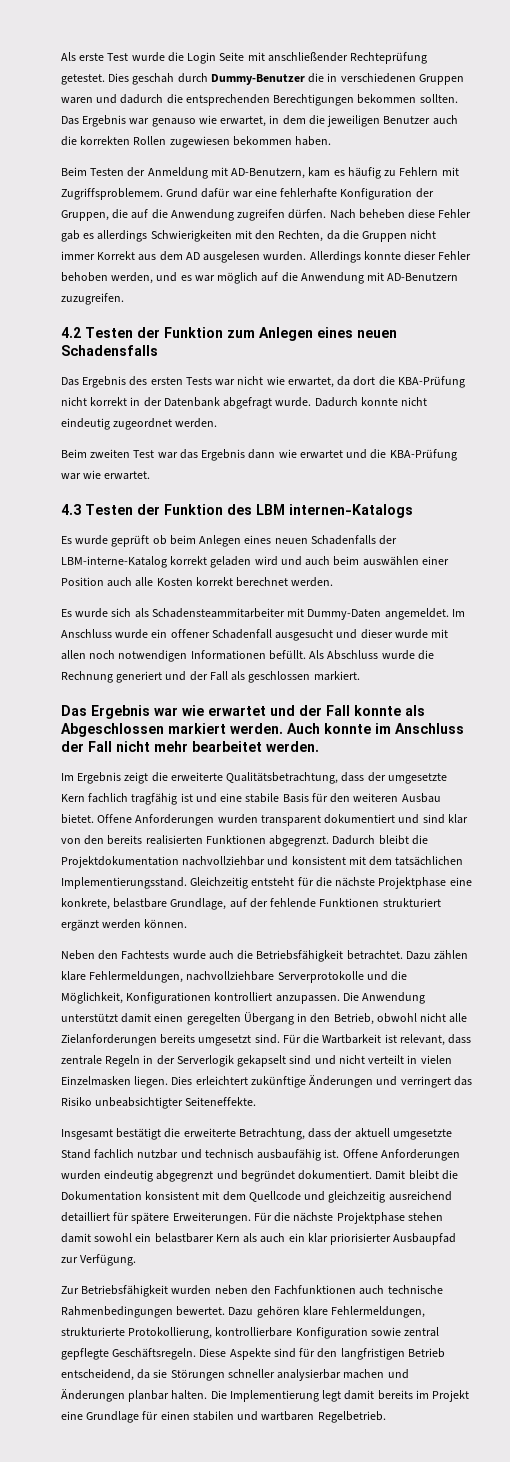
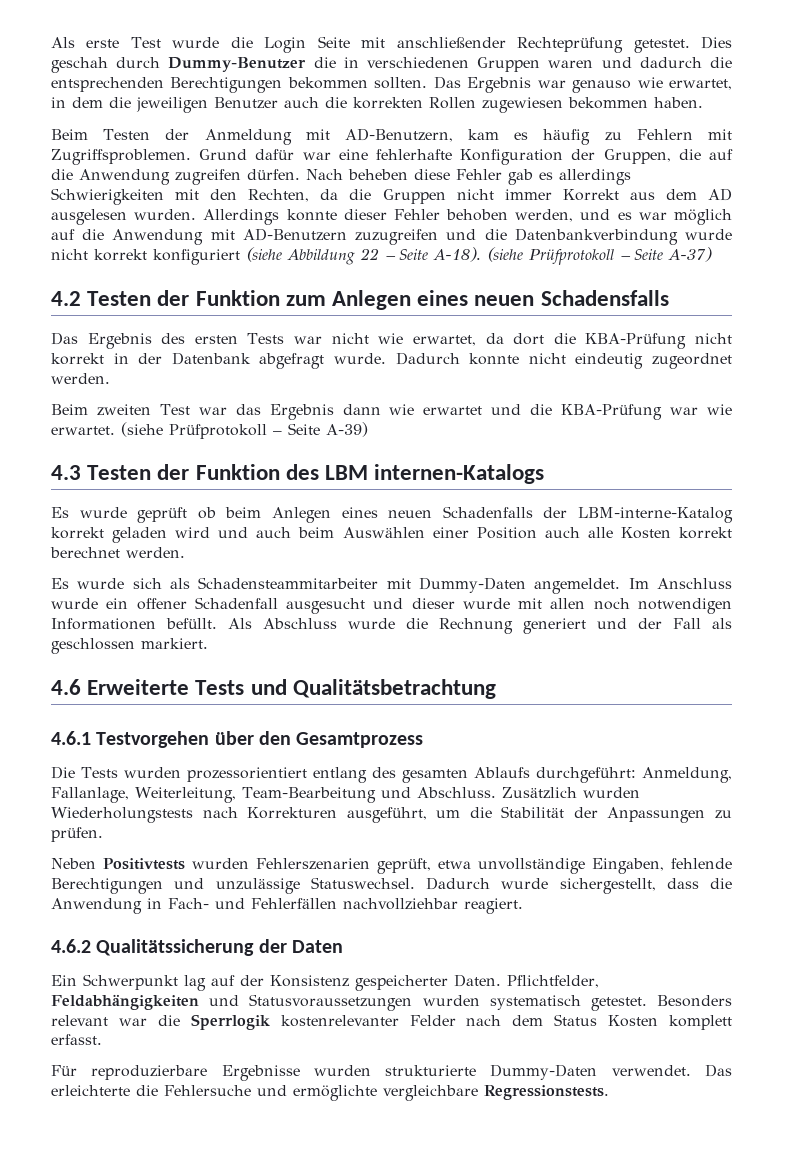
- Beim Testen der Anmeldung mit AD-Benutzern, kam es häufig zu Fehlern mit Zugriffsproblemem.
+ Beim Testen der Anmeldung mit AD-Benutzern, kam es häufig zu Fehlern mit Zugriffsproblemen.
- Allerdings konnte dieser Fehler behoben werden, und es war möglich auf die Anwendung mit AD-Benutzern zuzugreifen.
+ Allerdings konnte dieser Fehler behoben werden, und es war möglich auf die Anwendung mit AD-Benutzern zuzugreifen und die Datenbankverbindung wurde nicht korrekt konfiguriert (siehe Abbildung 22 – Seite A-18). (siehe Prüfprotokoll – Seite A-37)
+ (siehe Prüfprotokoll – Seite A-39)
- Es wurde geprüft ob beim Anlegen eines neuen Schadenfalls der LBM-interne-Katalog korrekt geladen wird und auch beim auswählen einer Position auch alle Kosten korrekt berechnet werden.
+ Es wurde geprüft ob beim Anlegen eines neuen Schadenfalls der LBM-interne-Katalog korrekt geladen wird und auch beim Auswählen einer Position auch alle Kosten korrekt berechnet werden.
- Das Ergebnis war wie erwartet und der Fall konnte als Abgeschlossen markiert werden. Auch konnte im Anschluss der Fall nicht mehr bearbeitet werden.
- Im Ergebnis zeigt die erweiterte Qualitätsbetrachtung, dass der umgesetzte Kern fachlich tragfähig ist und eine stabile Basis für den weiteren Ausbau bietet. Offene Anforderungen wurden transparent dokumentiert und sind klar von den bereits realisierten Funktionen abgegrenzt. Dadurch bleibt die Projektdokumentation nachvollziehbar und konsistent mit dem tatsächlichen Implementierungsstand. Gleichzeitig entsteht für die nächste Projektphase eine konkrete, belastbare Grundlage, auf der fehlende Funktionen strukturiert ergänzt werden können.
- Neben den Fachtests wurde auch die Betriebsfähigkeit betrachtet. Dazu zählen klare Fehlermeldungen, nachvollziehbare Serverprotokolle und die Möglichkeit, Konfigurationen kontrolliert anzupassen. Die Anwendung unterstützt damit einen geregelten Übergang in den Betrieb, obwohl nicht alle Zielanforderungen bereits umgesetzt sind. Für die Wartbarkeit ist relevant, dass zentrale Regeln in der Serverlogik gekapselt sind und nicht verteilt in vielen Einzelmasken liegen. Dies erleichtert zukünftige Änderungen und verringert das Risiko unbeabsichtigter Seiteneffekte.
- Insgesamt bestätigt die erweiterte Betrachtung, dass der aktuell umgesetzte Stand fachlich nutzbar und technisch ausbaufähig ist. Offene Anforderungen wurden eindeutig abgegrenzt und begründet dokumentiert. Damit bleibt die Dokumentation konsistent mit dem Quellcode und gleichzeitig ausreichend detailliert für spätere Erweiterungen. Für die nächste Projektphase stehen damit sowohl ein belastbarer Kern als auch ein klar priorisierter Ausbaupfad zur Verfügung.
- Zur Betriebsfähigkeit wurden neben den Fachfunktionen auch technische Rahmenbedingungen bewertet. Dazu gehören klare Fehlermeldungen, strukturierte Protokollierung, kontrollierbare Konfiguration sowie zentral gepflegte Geschäftsregeln. Diese Aspekte sind für den langfristigen Betrieb entscheidend, da sie Störungen schneller analysierbar machen und Änderungen planbar halten. Die Implementierung legt damit bereits im Projekt eine Grundlage für einen stabilen und wartbaren Regelbetrieb.
+ 4.6 Erweiterte Tests und Qualitätsbetrachtung
+ 4.6.1 Testvorgehen über den Gesamtprozess
+ Die Tests wurden prozessorientiert entlang des gesamten Ablaufs durchgeführt: Anmeldung, Fallanlage, Weiterleitung, Team-Bearbeitung und Abschluss. Zusätzlich wurden Wiederholungstests nach Korrekturen ausgeführt, um die Stabilität der Anpassungen zu prüfen.
+ Neben Positivtests wurden Fehlerszenarien geprüft, etwa unvollständige Eingaben, fehlende Berechtigungen und unzulässige Statuswechsel. Dadurch wurde sichergestellt, dass die Anwendung in Fach- und Fehlerfällen nachvollziehbar reagiert.
+ 4.6.2 Qualitätssicherung der Daten
+ Ein Schwerpunkt lag auf der Konsistenz gespeicherter Daten. Pflichtfelder, Feldabhängigkeiten und Statusvoraussetzungen wurden systematisch getestet. Besonders relevant war die Sperrlogik kostenrelevanter Felder nach dem Status Kosten komplett erfasst.
+ Für reproduzierbare Ergebnisse wurden strukturierte Dummy-Daten verwendet. Das erleichterte die Fehlersuche und ermöglichte vergleichbare Regressionstests.

